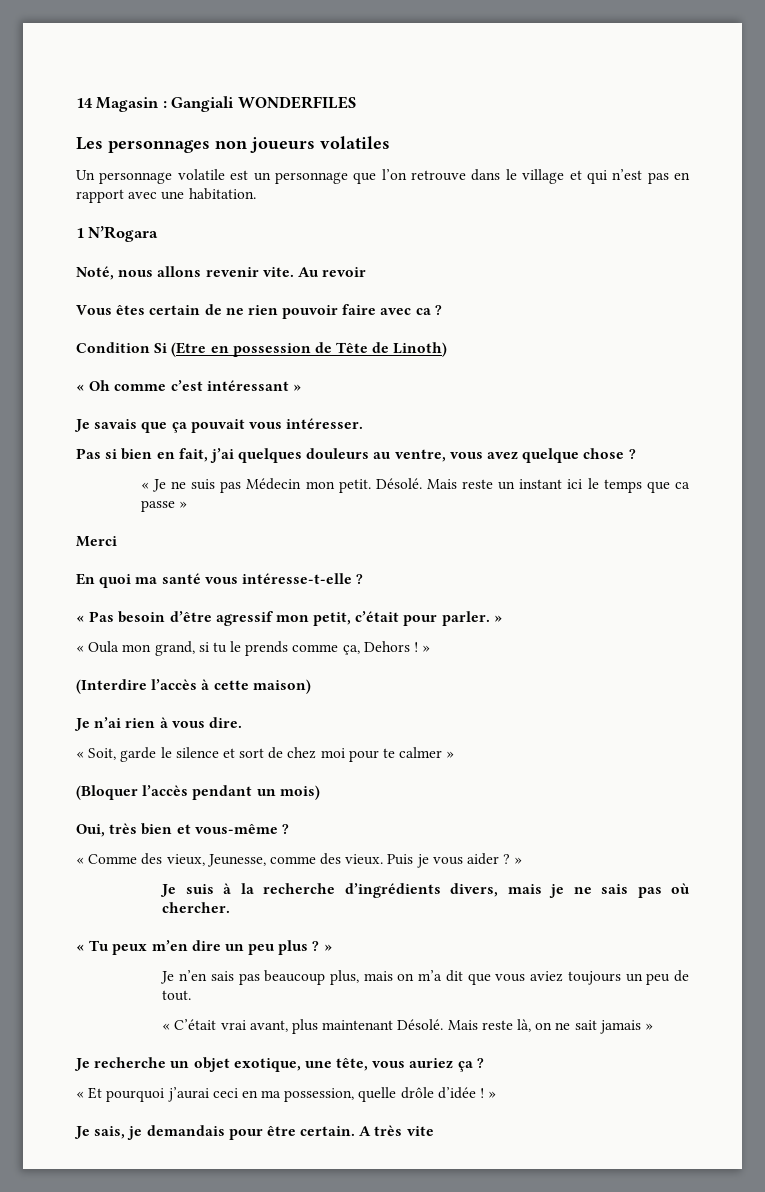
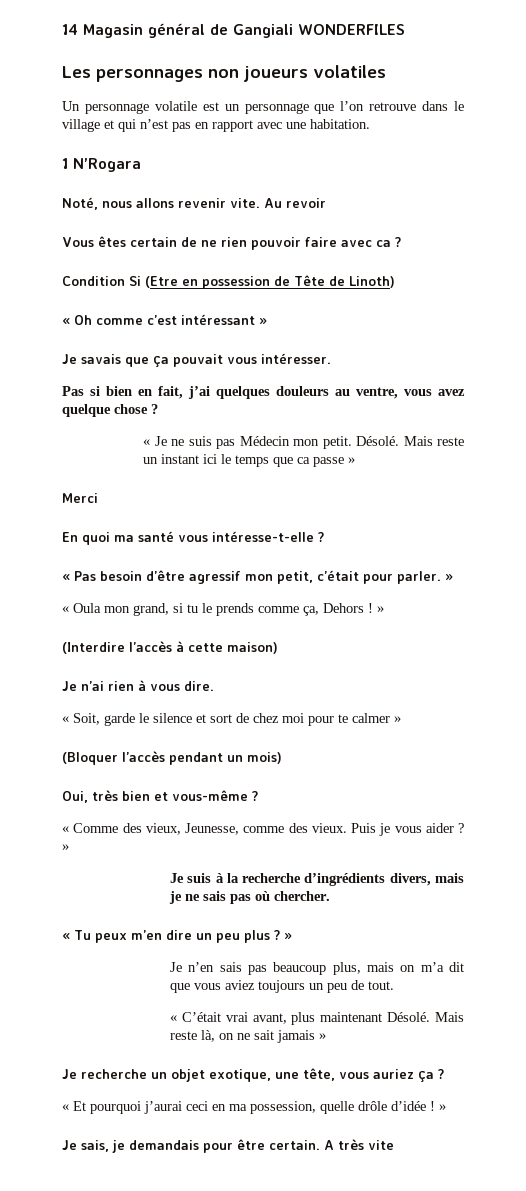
- 14 Magasin : Gangiali WONDERFILES
+ 14 Magasin général de Gangiali WONDERFILES

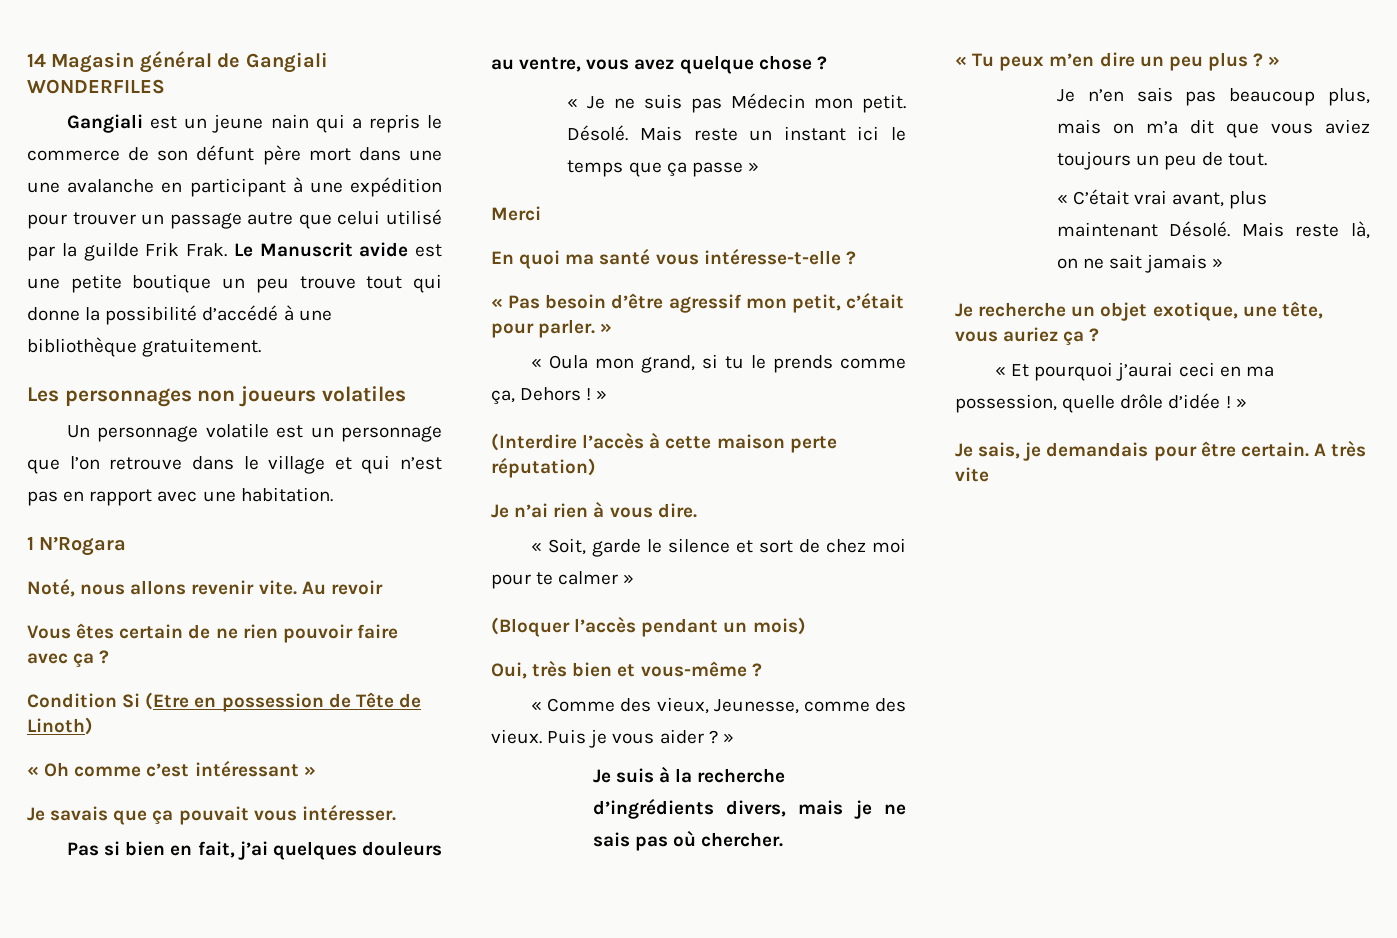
+ Gangiali est un jeune nain qui a repris le commerce de son défunt père mort dans une une avalanche en participant à une expédition pour trouver un passage autre que celui utilisé par la guilde Frik Frak. Le Manuscrit avide est une petite boutique un peu trouve tout qui donne la possibilité d’accédé à une bibliothèque gratuitement.
- Vous êtes certain de ne rien pouvoir faire avec ca ?
+ Vous êtes certain de ne rien pouvoir faire avec ça ?
- Mais reste un instant ici le temps que ca passe »
+ Mais reste un instant ici le temps que ça passe »
- (Interdire l’accès à cette maison)
+ (Interdire l’accès à cette maison perte réputation)

